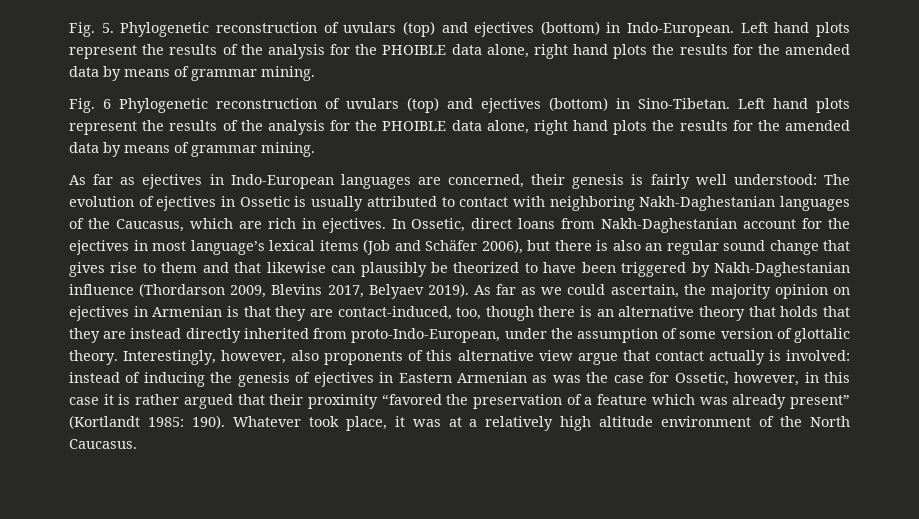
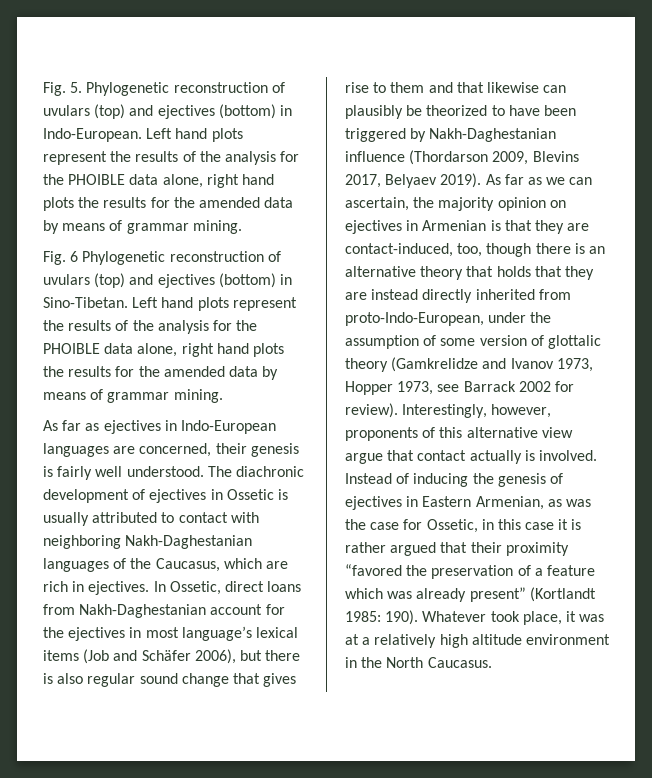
- As far as ejectives in Indo-European languages are concerned, their genesis is fairly well understood: The evolution of ejectives in Ossetic is usually attributed to contact with neighboring Nakh-Daghestanian languages of the Caucasus, which are rich in ejectives.
+ As far as ejectives in Indo-European languages are concerned, their genesis is fairly well understood. The diachronic development of ejectives in Ossetic is usually attributed to contact with neighboring Nakh-Daghestanian languages of the Caucasus, which are rich in ejectives.
- In Ossetic, direct loans from Nakh-Daghestanian account for the ejectives in most language’s lexical items (Job and Schäfer 2006), but there is also an regular sound change that gives rise to them and that likewise can plausibly be theorized to have been triggered by Nakh-Daghestanian influence (Thordarson 2009, Blevins 2017, Belyaev 2019).
+ In Ossetic, direct loans from Nakh-Daghestanian account for the ejectives in most language’s lexical items (Job and Schäfer 2006), but there is also regular sound change that gives rise to them and that likewise can plausibly be theorized to have been triggered by Nakh-Daghestanian influence (Thordarson 2009, Blevins 2017, Belyaev 2019).
- As far as we could ascertain, the majority opinion on ejectives in Armenian is that they are contact-induced, too, though there is an alternative theory that holds that they are instead directly inherited from proto-Indo-European, under the assumption of some version of glottalic theory.
+ As far as we can ascertain, the majority opinion on ejectives in Armenian is that they are contact-induced, too, though there is an alternative theory that holds that they are instead directly inherited from proto-Indo-European, under the assumption of some version of glottalic theory (Gamkrelidze and Ivanov 1973, Hopper 1973, see Barrack 2002 for review).
- Interestingly, however, also proponents of this alternative view argue that contact actually is involved: instead of inducing the genesis of ejectives in Eastern Armenian as was the case for Ossetic, however, in this case it is rather argued that their proximity “favored the preservation of a feature which was already present” (Kortlandt 1985: 190).
+ Interestingly, however, proponents of this alternative view argue that contact actually is involved. Instead of inducing the genesis of ejectives in Eastern Armenian, as was the case for Ossetic, in this case it is rather argued that their proximity “favored the preservation of a feature which was already present” (Kortlandt 1985: 190).
- Whatever took place, it was at a relatively high altitude environment of the North Caucasus.
+ Whatever took place, it was at a relatively high altitude environment in the North Caucasus.

